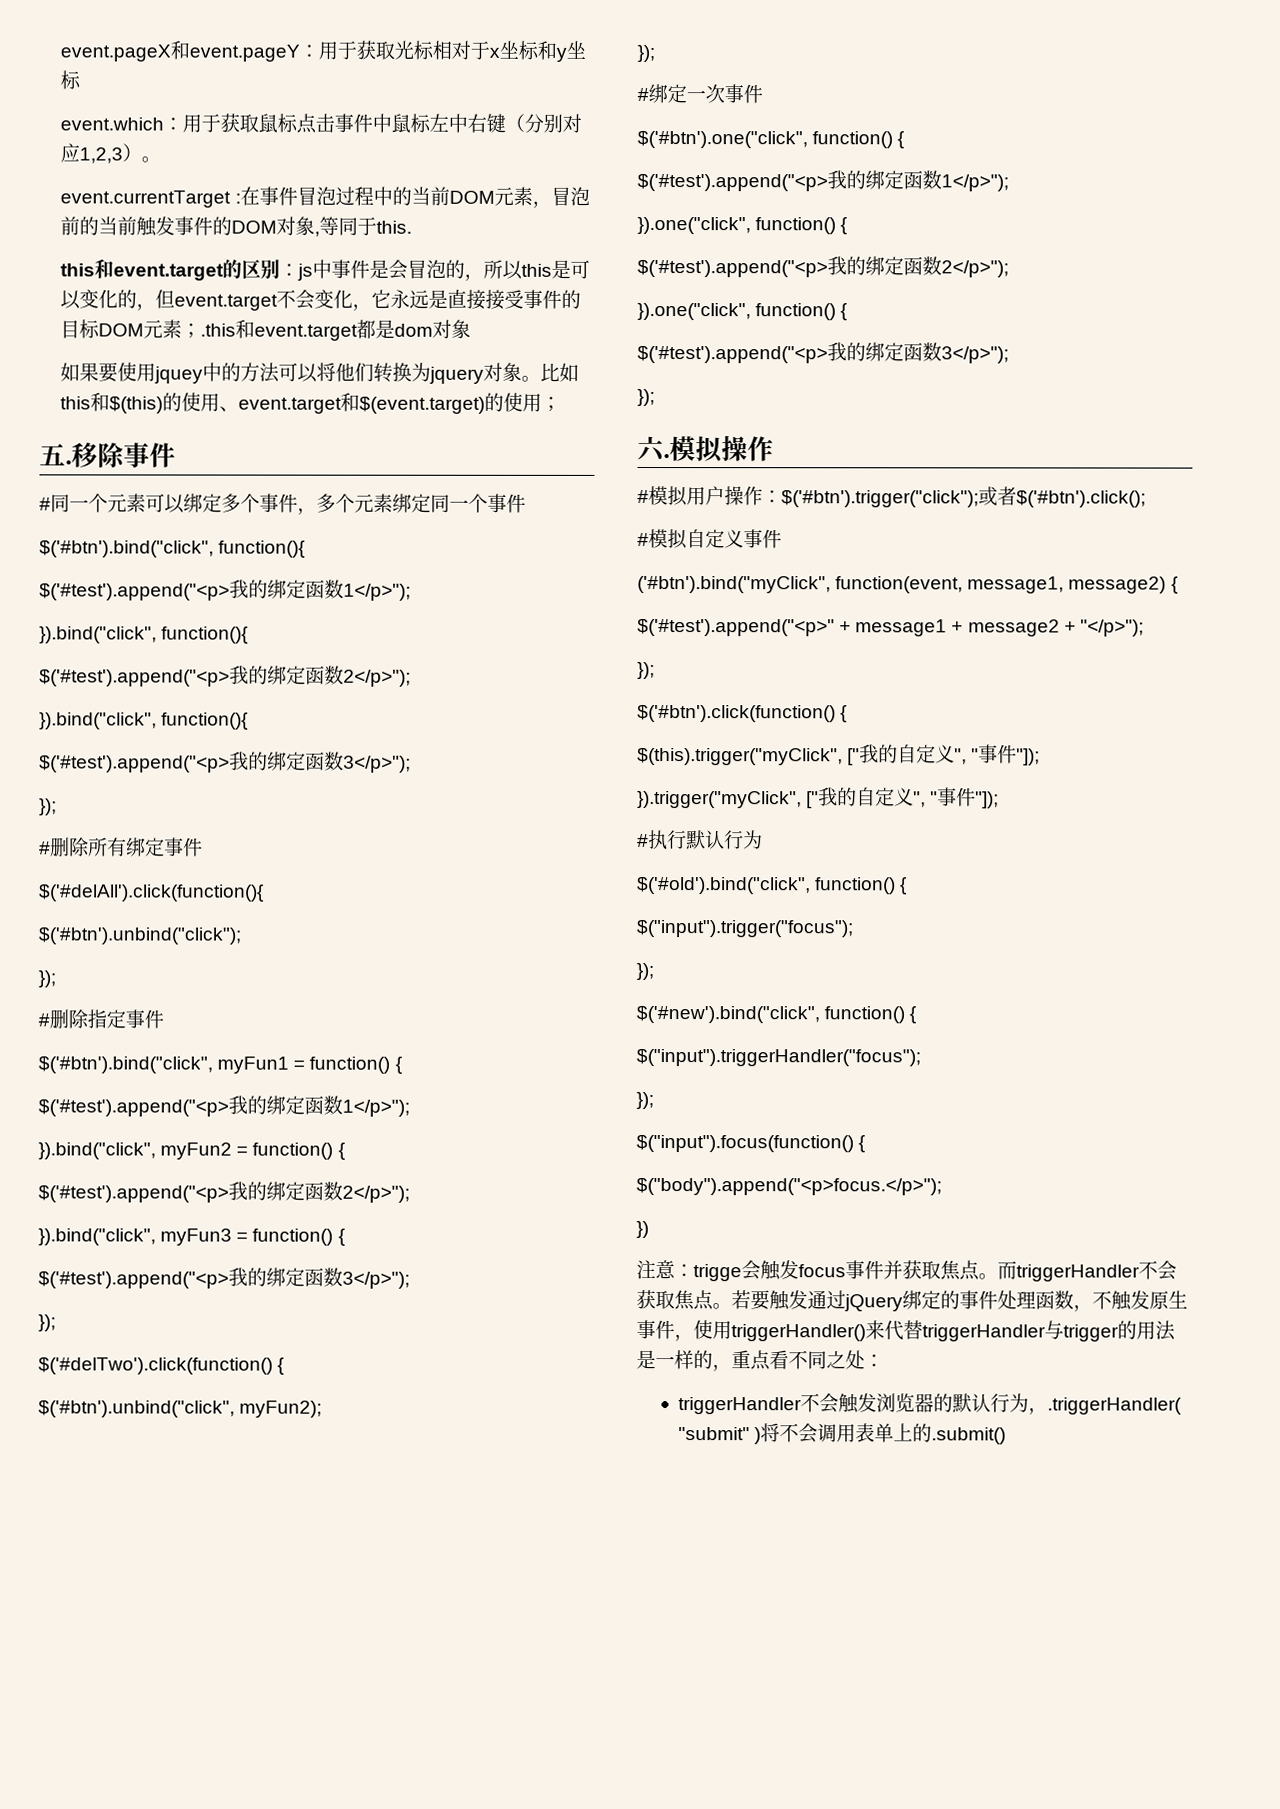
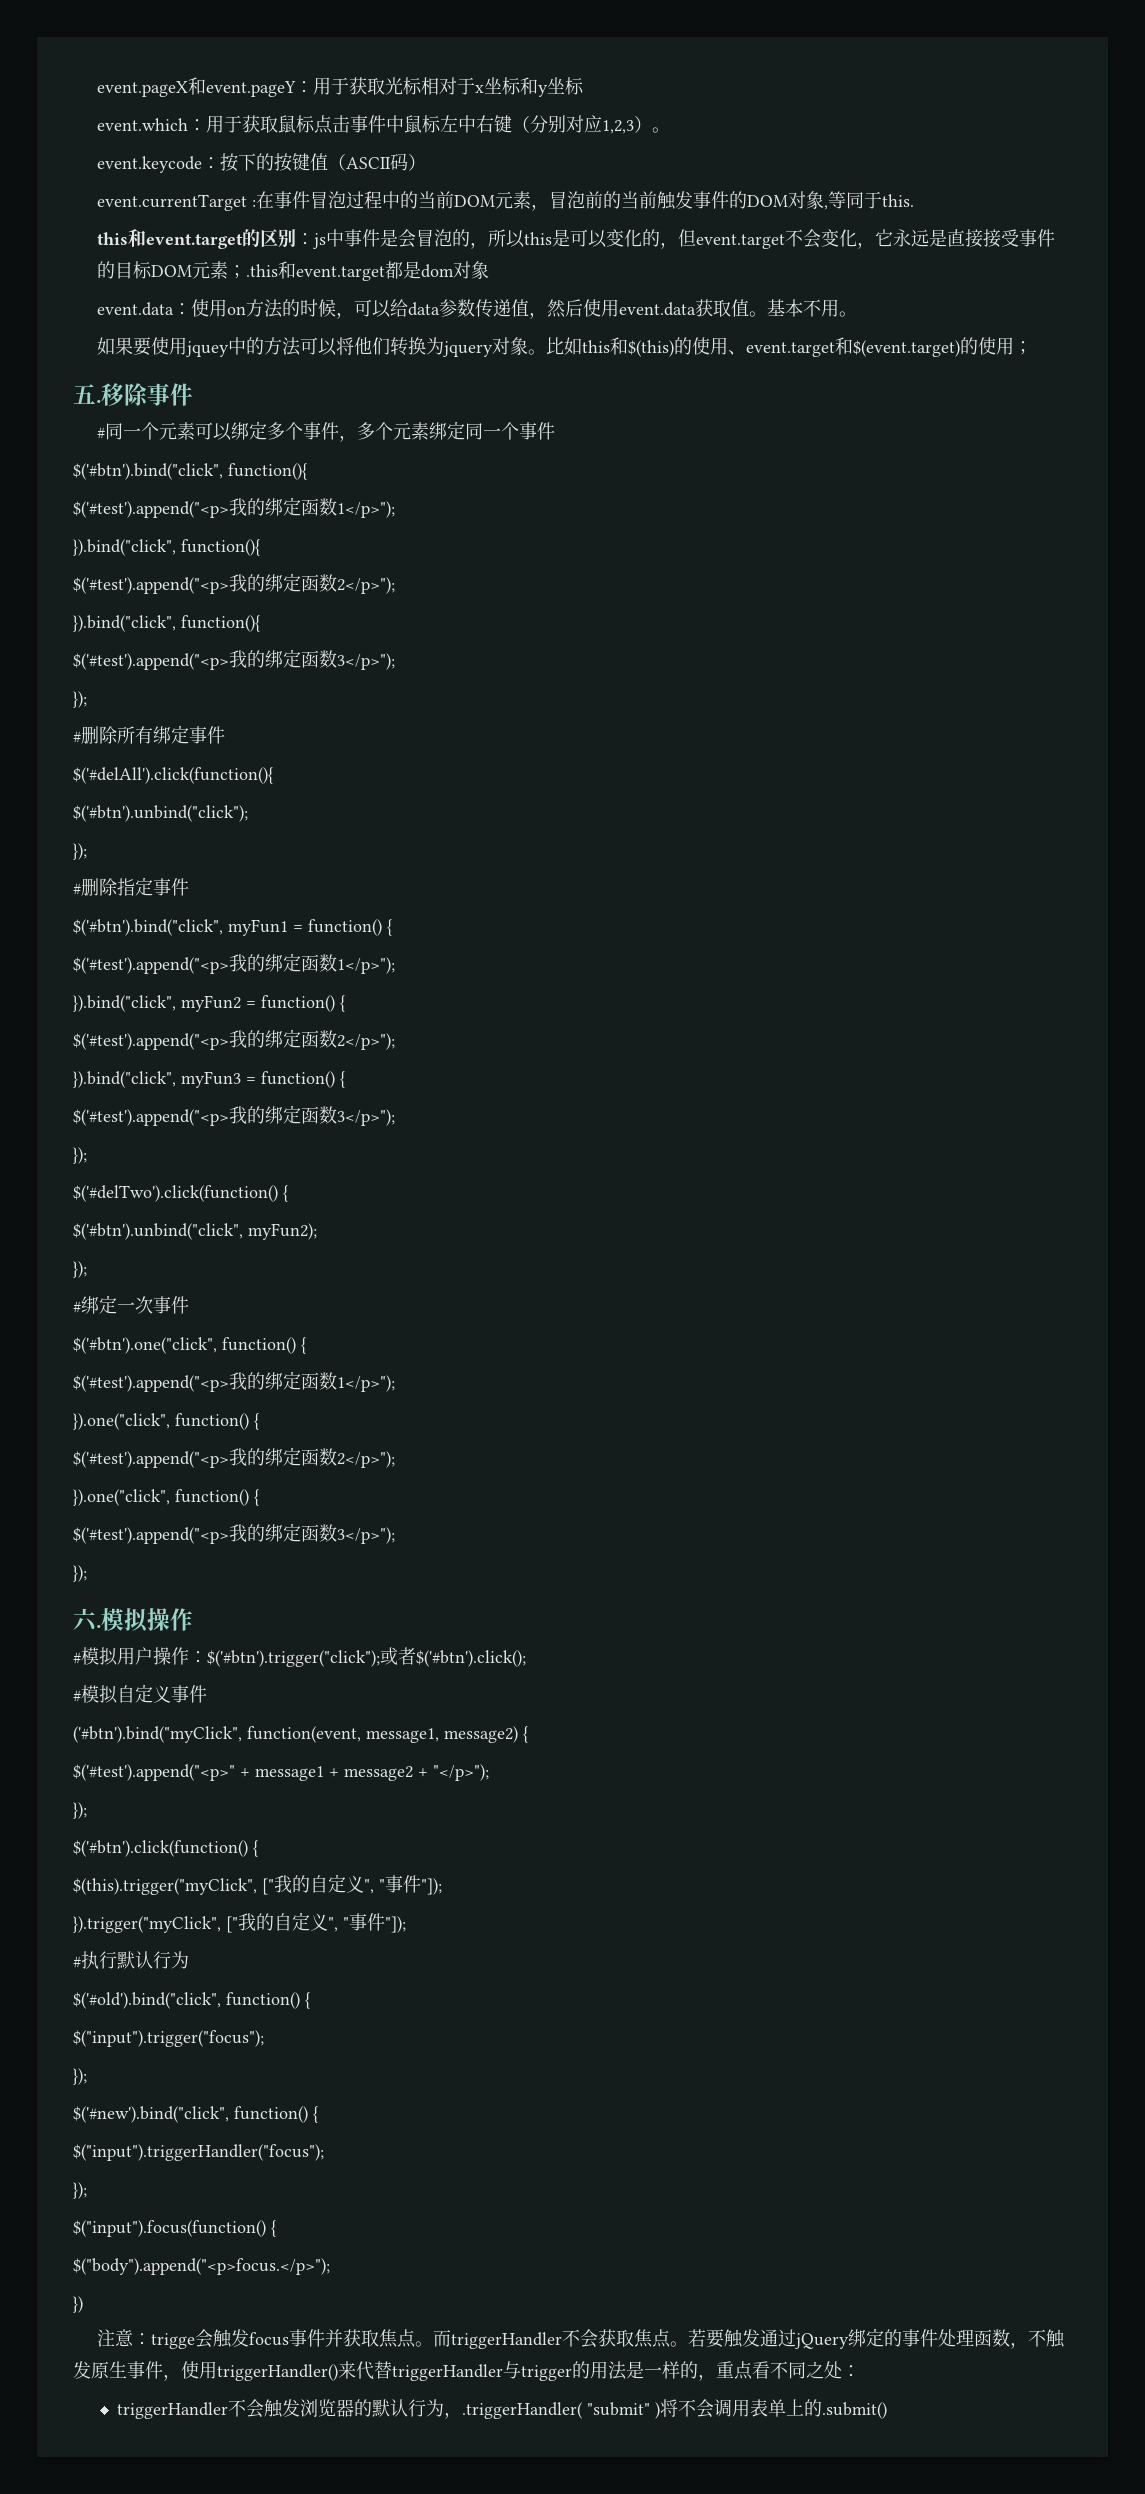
+ event.keycode：按下的按键值（ASCII码）
+ event.data：使用on方法的时候，可以给data参数传递值，然后使用event.data获取值。基本不用。

